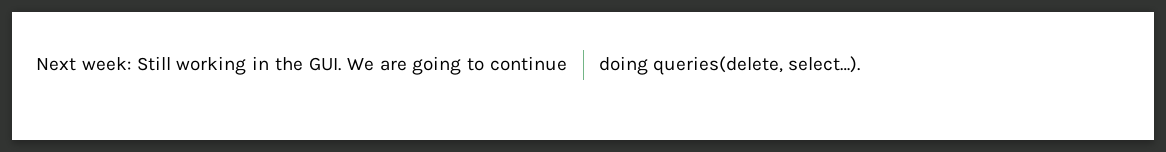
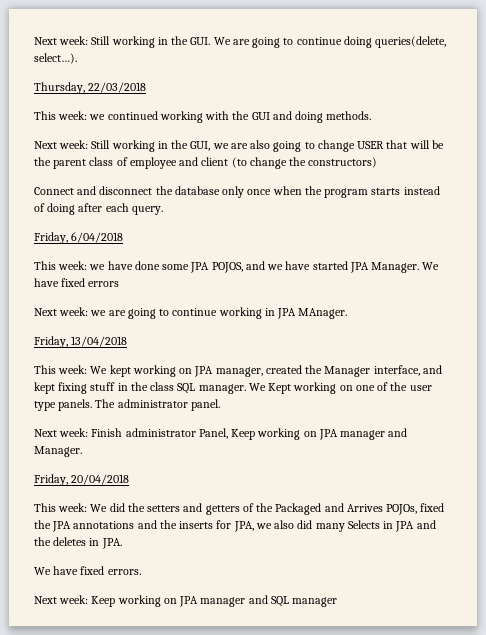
+ Thursday, 22/03/2018
+ This week: we continued working with the GUI and doing methods.
+ Next week: Still working in the GUI, we are also going to change USER that will be the parent class of employee and client (to change the constructors)
+ Connect and disconnect the database only once when the program starts instead of doing after each query.
+ Friday, 6/04/2018
+ This week: we have done some JPA POJOS, and we have started JPA Manager. We have fixed errors
+ Next week: we are going to continue working in JPA MAnager.
+ Friday, 13/04/2018
+ This week: We kept working on JPA manager, created the Manager interface, and kept fixing stuff in the class SQL manager. We Kept working on one of the user type panels. The administrator panel.
+ Next week: Finish administrator Panel, Keep working on JPA manager and Manager.
+ Friday, 20/04/2018
+ This week: We did the setters and getters of the Packaged and Arrives POJOs, fixed the JPA annotations and the inserts for JPA, we also did many Selects in JPA and the deletes in JPA.
+ We have fixed errors.
+ Next week: Keep working on JPA manager and SQL manager

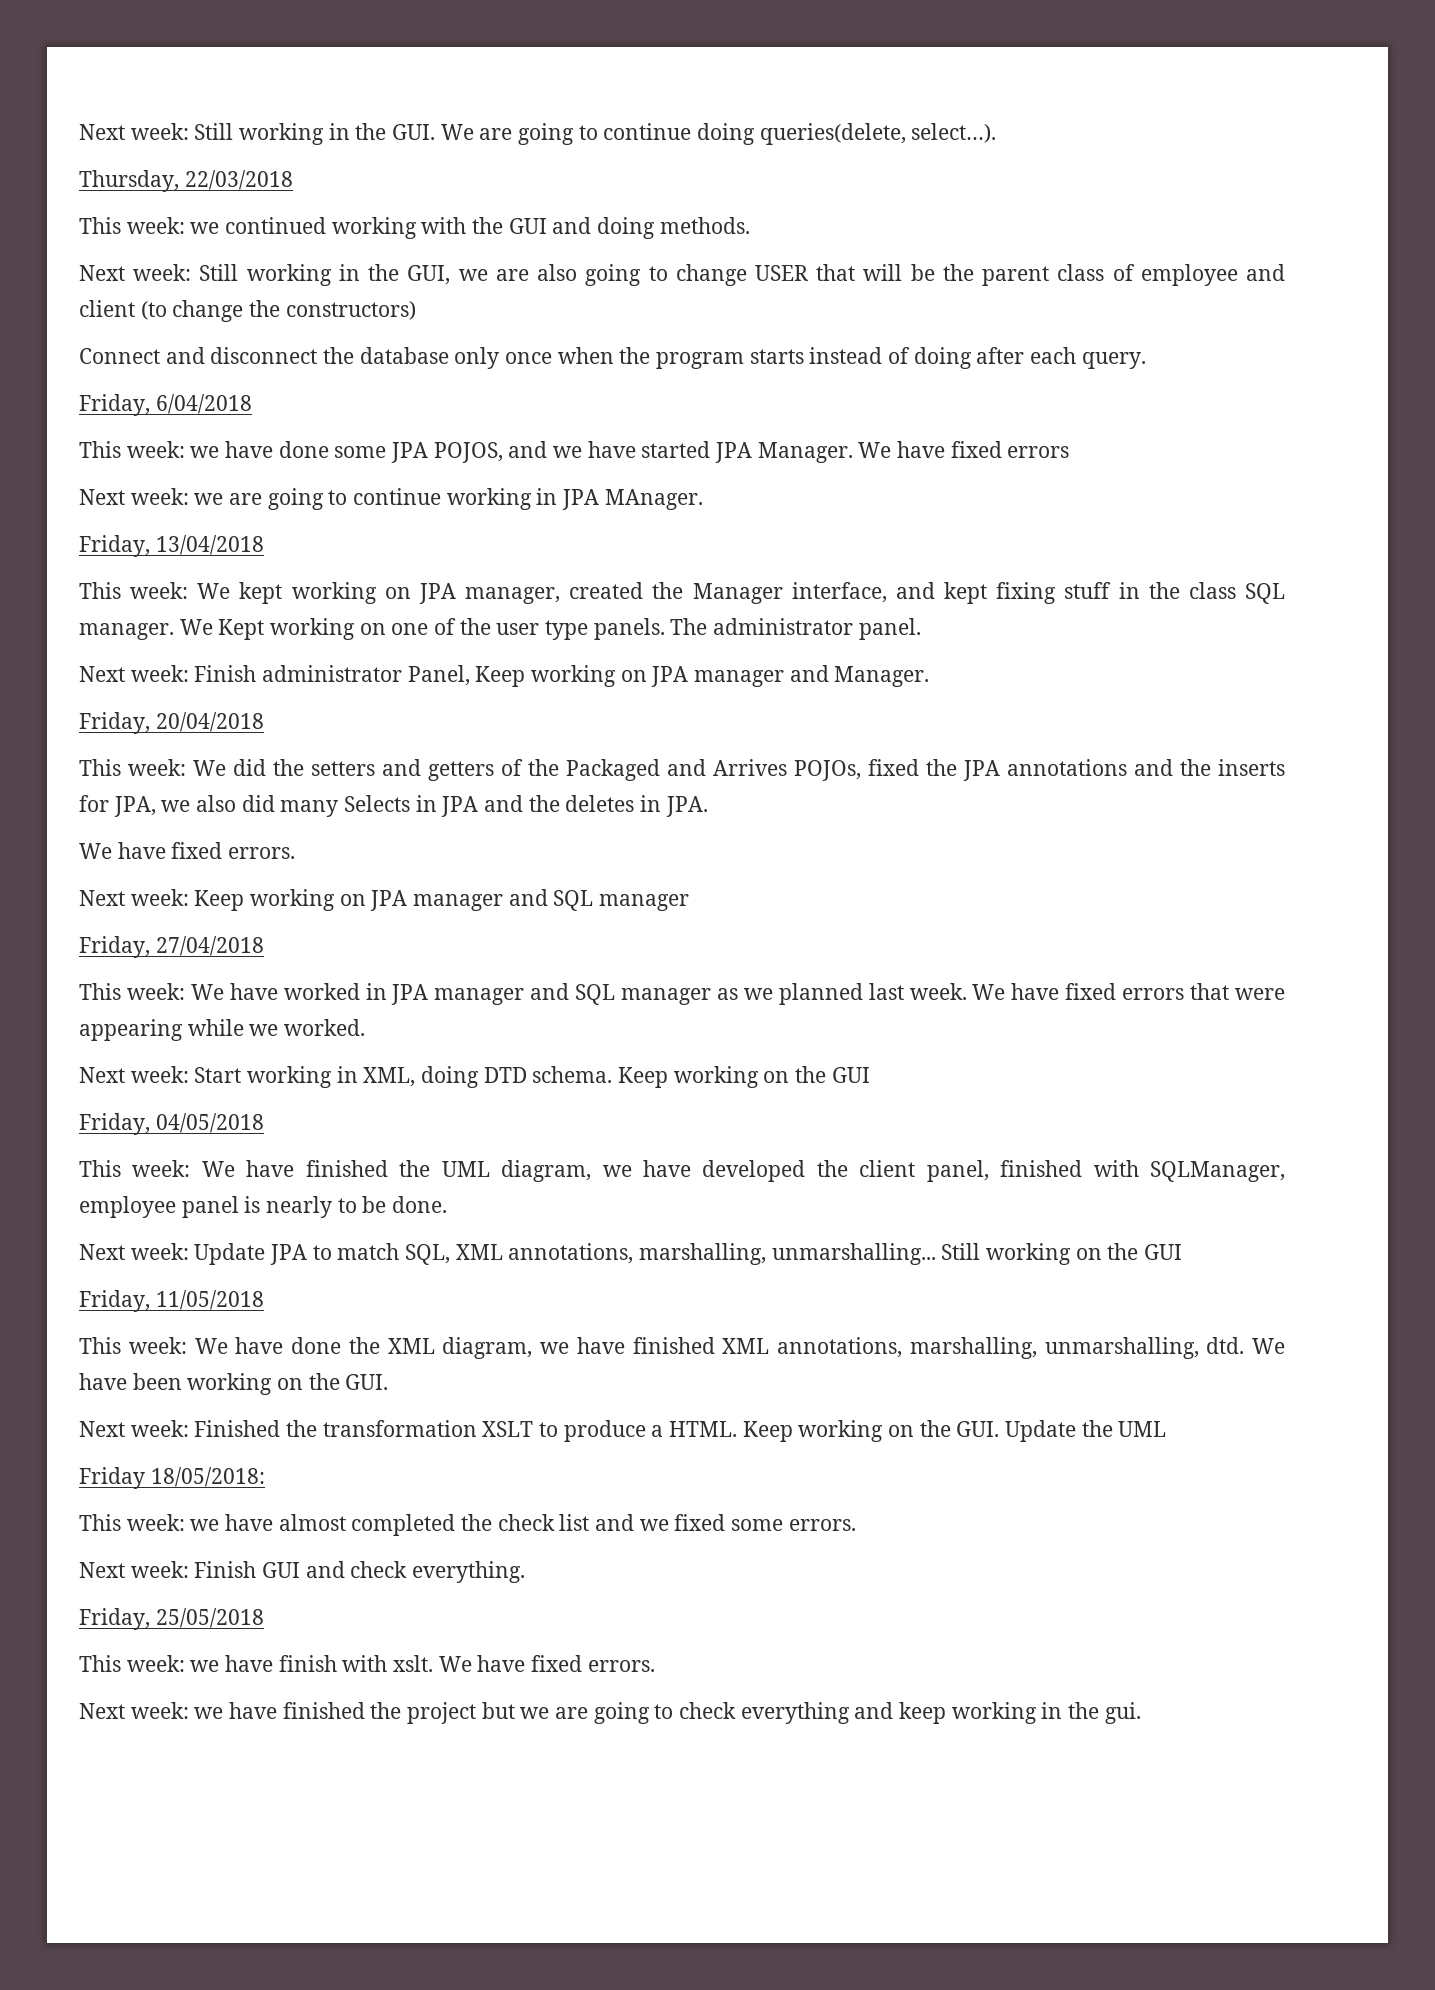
+ Friday, 27/04/2018
+ This week: We have worked in JPA manager and SQL manager as we planned last week. We have fixed errors that were appearing while we worked.
+ Next week: Start working in XML, doing DTD schema. Keep working on the GUI
+ Friday, 04/05/2018
+ This week: We have finished the UML diagram, we have developed the client panel, finished with SQLManager, employee panel is nearly to be done.
+ Next week: Update JPA to match SQL, XML annotations, marshalling, unmarshalling... Still working on the GUI
+ Friday, 11/05/2018
+ This week: We have done the XML diagram, we have finished XML annotations, marshalling, unmarshalling, dtd. We have been working on the GUI.
+ Next week: Finished the transformation XSLT to produce a HTML. Keep working on the GUI. Update the UML
+ Friday 18/05/2018:
+ This week: we have almost completed the check list and we fixed some errors.
+ Next week: Finish GUI and check everything.
+ Friday, 25/05/2018
+ This week: we have finish with xslt. We have fixed errors.
+ Next week: we have finished the project but we are going to check everything and keep working in the gui.

